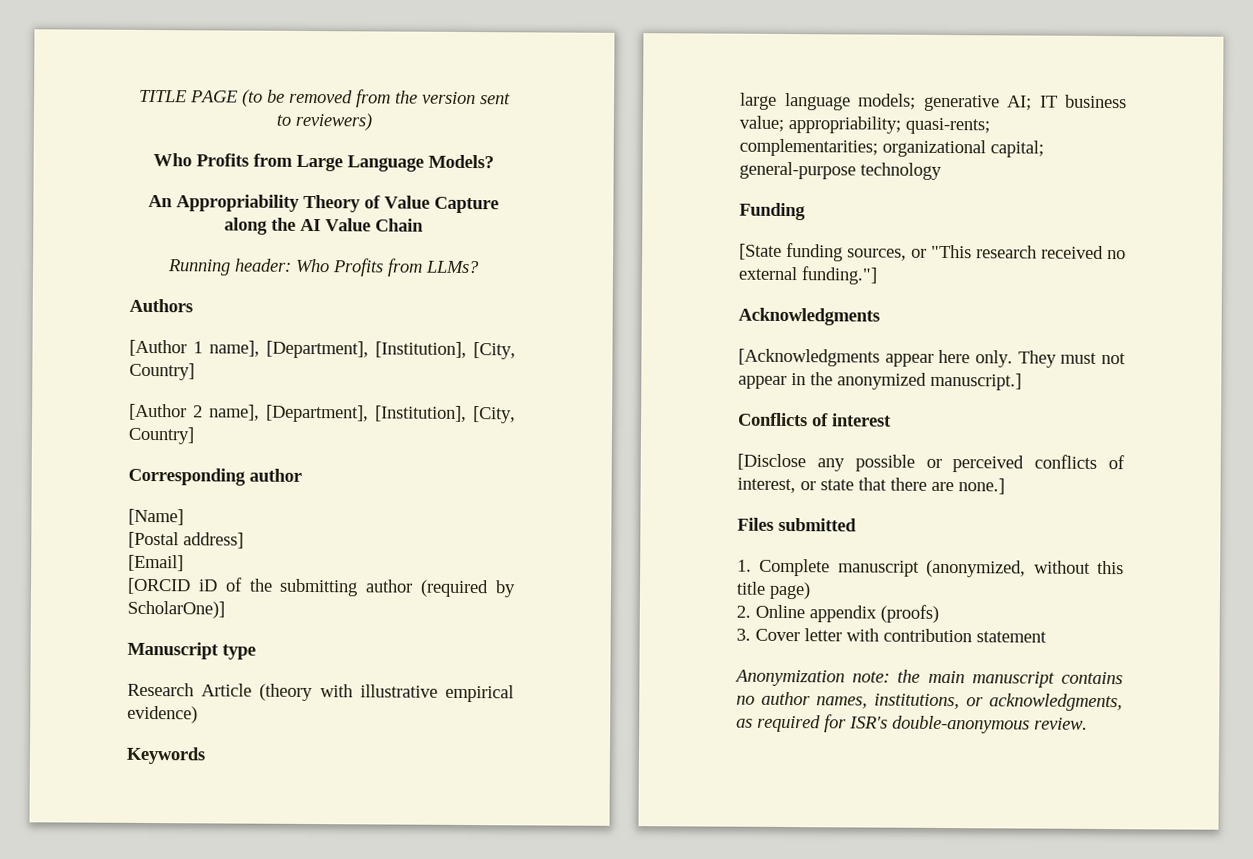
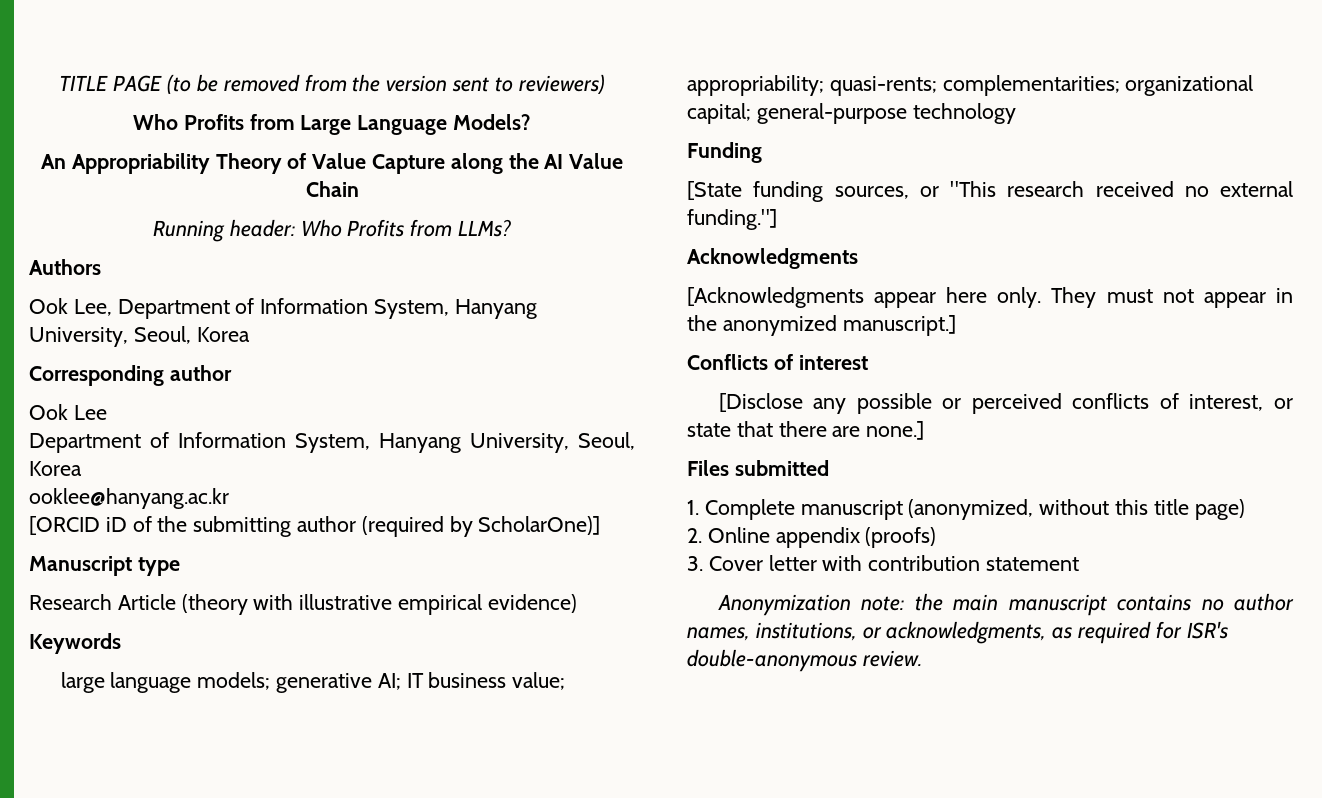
- [Author 1 name], [Department], [Institution], [City, Country]
- [Author 2 name], [Department], [Institution], [City, Country]
+ Ook Lee, Department of Information System, Hanyang University, Seoul, Korea
  Corresponding author
- [Name]
- [Postal address]
- [Email]
+ Ook Lee
+ Department of Information System, Hanyang University, Seoul, Korea
+ ooklee@hanyang.ac.kr

